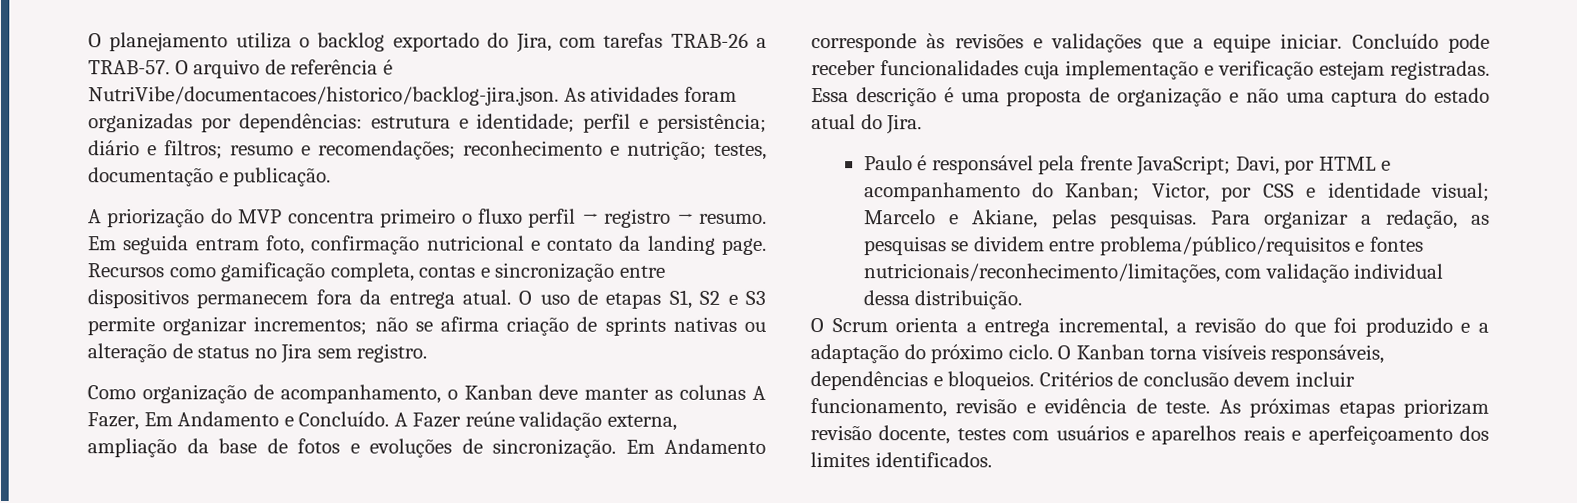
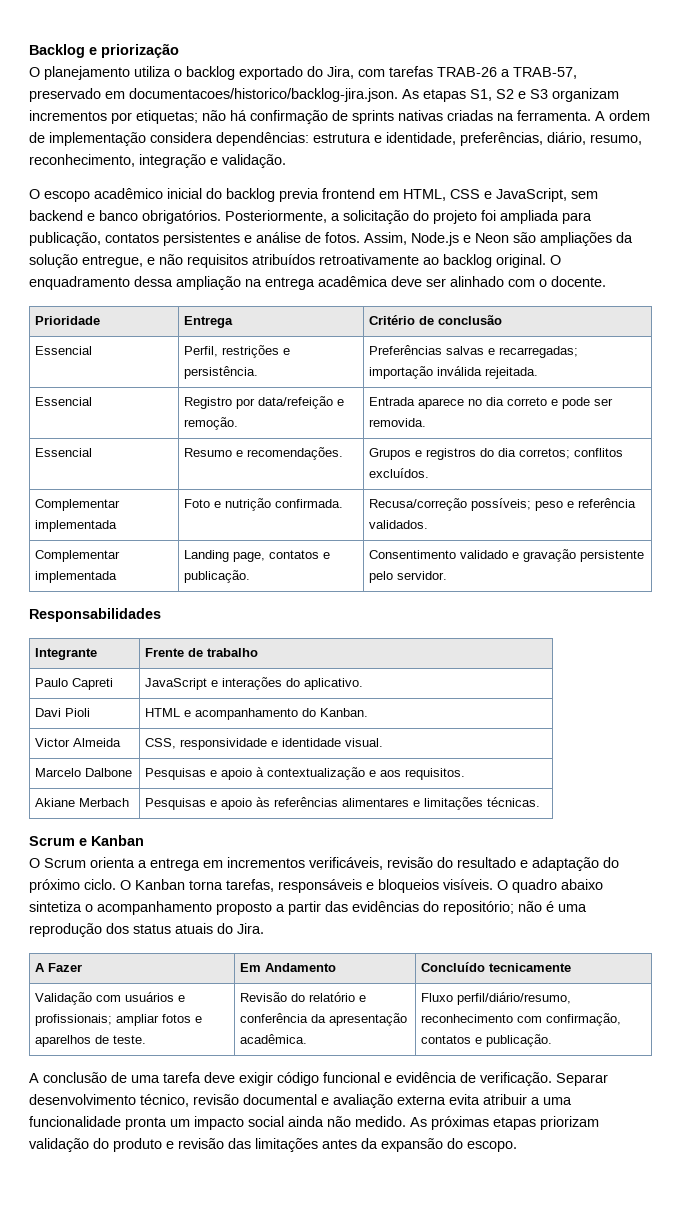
+ Backlog e priorização
- O planejamento utiliza o backlog exportado do Jira, com tarefas TRAB-26 a TRAB-57. O arquivo de referência é NutriVibe/documentacoes/historico/backlog-jira.json. As atividades foram organizadas por dependências: estrutura e identidade; perfil e persistência; diário e filtros; resumo e recomendações; reconhecimento e nutrição; testes, documentação e publicação.
- A priorização do MVP concentra primeiro o fluxo perfil → registro → resumo. Em seguida entram foto, confirmação nutricional e contato da landing page. Recursos como gamificação completa, contas e sincronização entre dispositivos permanecem fora da entrega atual. O uso de etapas S1, S2 e S3 permite organizar incrementos; não se afirma criação de sprints nativas ou alteração de status no Jira sem registro.
- Como organização de acompanhamento, o Kanban deve manter as colunas A Fazer, Em Andamento e Concluído. A Fazer reúne validação externa, ampliação da base de fotos e evoluções de sincronização. Em Andamento corresponde às revisões e validações que a equipe iniciar. Concluído pode receber funcionalidades cuja implementação e verificação estejam registradas. Essa descrição é uma proposta de organização e não uma captura do estado atual do Jira.
- Paulo é responsável pela frente JavaScript; Davi, por HTML e acompanhamento do Kanban; Victor, por CSS e identidade visual; Marcelo e Akiane, pelas pesquisas. Para organizar a redação, as pesquisas se dividem entre problema/público/requisitos e fontes nutricionais/reconhecimento/limitações, com validação individual dessa distribuição.
+ O planejamento utiliza o backlog exportado do Jira, com tarefas TRAB-26 a TRAB-57, preservado em documentacoes/historico/backlog-jira.json. As etapas S1, S2 e S3 organizam incrementos por etiquetas; não há confirmação de sprints nativas criadas na ferramenta. A ordem de implementação considera dependências: estrutura e identidade, preferências, diário, resumo, reconhecimento, integração e validação.
+ O escopo acadêmico inicial do backlog previa frontend em HTML, CSS e JavaScript, sem backend e banco obrigatórios. Posteriormente, a solicitação do projeto foi ampliada para publicação, contatos persistentes e análise de fotos. Assim, Node.js e Neon são ampliações da solução entregue, e não requisitos atribuídos retroativamente ao backlog original. O enquadramento dessa ampliação na entrega acadêmica deve ser alinhado com o docente.
+ Prioridade | Entrega | Critério de conclusão
+ Essencial | Perfil, restrições e persistência. | Preferências salvas e recarregadas; importação inválida rejeitada.
+ Essencial | Registro por data/refeição e remoção. | Entrada aparece no dia correto e pode ser removida.
+ Essencial | Resumo e recomendações. | Grupos e registros do dia corretos; conflitos excluídos.
+ Complementar implementada | Foto e nutrição confirmada. | Recusa/correção possíveis; peso e referência validados.
+ Complementar implementada | Landing page, contatos e publicação. | Consentimento validado e gravação persistente pelo servidor.
+ Responsabilidades
+ Integrante | Frente de trabalho
+ Paulo Capreti | JavaScript e interações do aplicativo.
+ Davi Pioli | HTML e acompanhamento do Kanban.
+ Victor Almeida | CSS, responsividade e identidade visual.
+ Marcelo Dalbone | Pesquisas e apoio à contextualização e aos requisitos.
+ Akiane Merbach | Pesquisas e apoio às referências alimentares e limitações técnicas.
+ Scrum e Kanban
- O Scrum orienta a entrega incremental, a revisão do que foi produzido e a adaptação do próximo ciclo.
+ O Scrum orienta a entrega em incrementos verificáveis, revisão do resultado e adaptação do próximo ciclo.
- O Kanban torna visíveis responsáveis, dependências e bloqueios. Critérios de conclusão devem incluir funcionamento, revisão e evidência de teste. As próximas etapas priorizam revisão docente, testes com usuários e aparelhos reais e aperfeiçoamento dos limites identificados.
+ O Kanban torna tarefas, responsáveis e bloqueios visíveis. O quadro abaixo sintetiza o acompanhamento proposto a partir das evidências do repositório; não é uma reprodução dos status atuais do Jira.
+ A Fazer | Em Andamento | Concluído tecnicamente
+ Validação com usuários e profissionais; ampliar fotos e aparelhos de teste. | Revisão do relatório e conferência da apresentação acadêmica. | Fluxo perfil/diário/resumo, reconhecimento com confirmação, contatos e publicação.
+ A conclusão de uma tarefa deve exigir código funcional e evidência de verificação. Separar desenvolvimento técnico, revisão documental e avaliação externa evita atribuir a uma funcionalidade pronta um impacto social ainda não medido. As próximas etapas priorizam validação do produto e revisão das limitações antes da expansão do escopo.

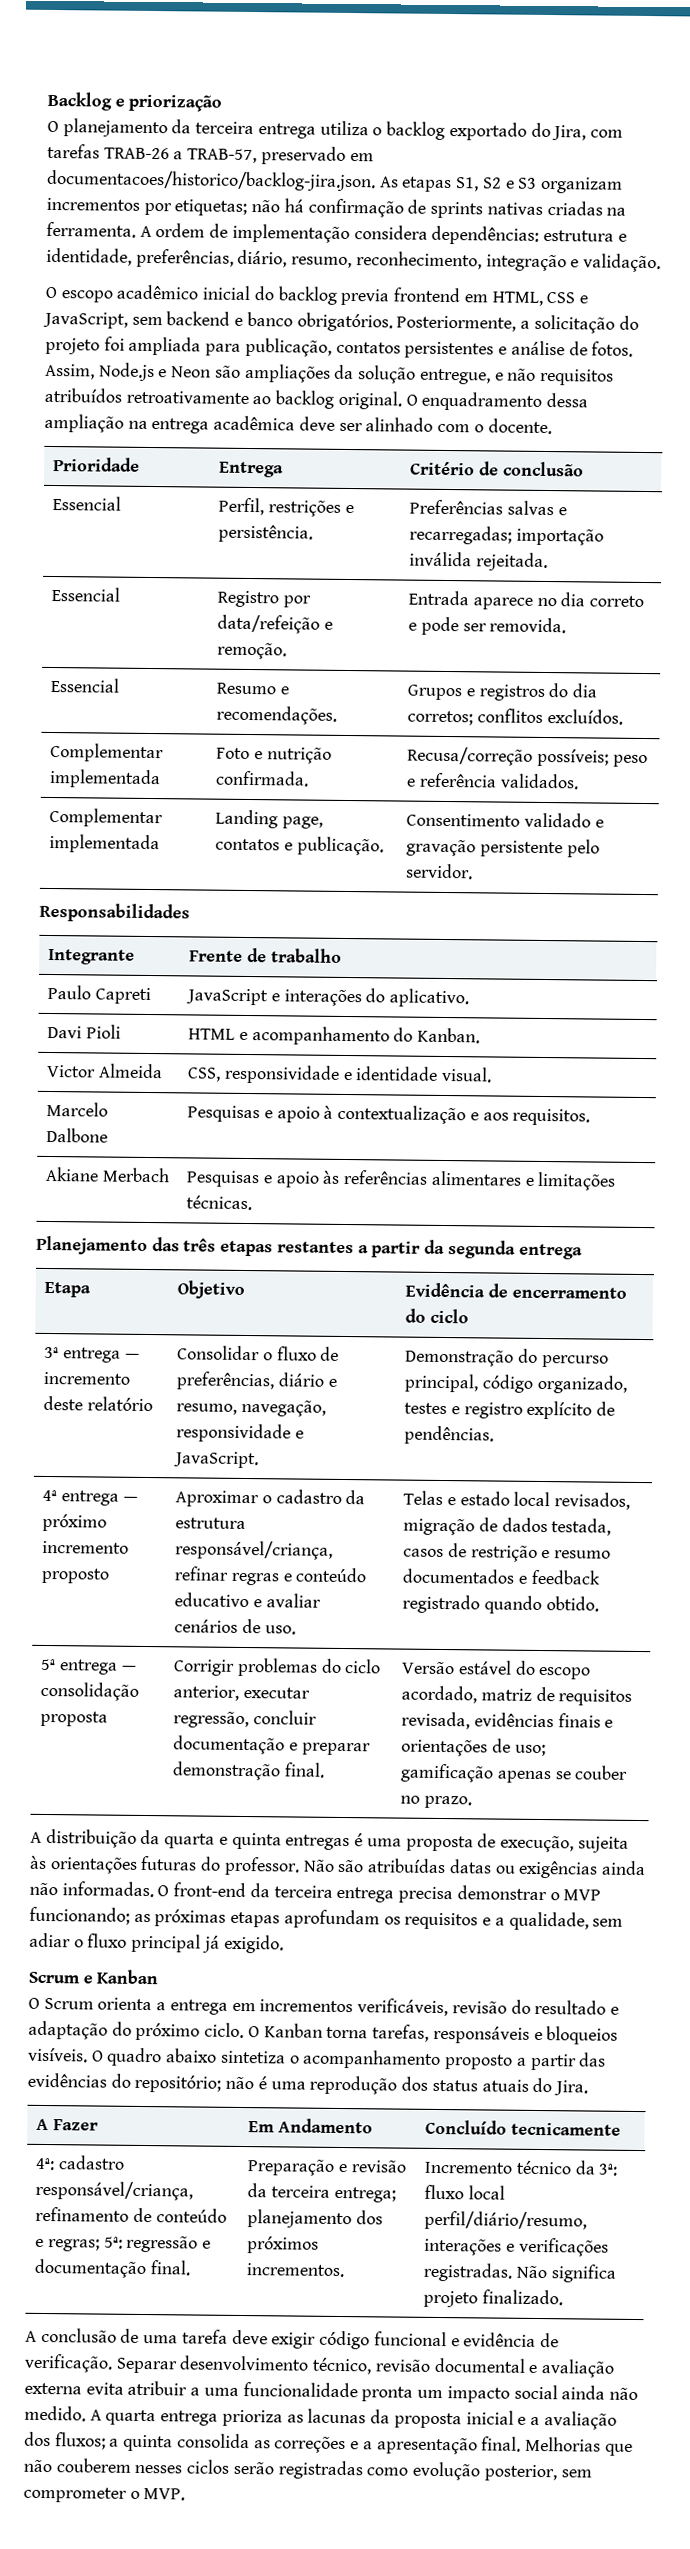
- O planejamento utiliza o backlog exportado do Jira, com tarefas TRAB-26 a TRAB-57, preservado em documentacoes/historico/backlog-jira.json. As etapas S1, S2 e S3 organizam incrementos por etiquetas; não há confirmação de sprints nativas criadas na ferramenta.
+ O planejamento da terceira entrega utiliza o backlog exportado do Jira, com tarefas TRAB-26 a TRAB-57, preservado em documentacoes/historico/backlog-jira.json. As etapas S1, S2 e S3 organizam incrementos por etiquetas; não há confirmação de sprints nativas criadas na ferramenta.
+ Planejamento das três etapas restantes a partir da segunda entrega
+ Etapa | Objetivo | Evidência de encerramento do ciclo
+ 3ª entrega — incremento deste relatório | Consolidar o fluxo de preferências, diário e resumo, navegação, responsividade e JavaScript. | Demonstração do percurso principal, código organizado, testes e registro explícito de pendências.
+ 4ª entrega — próximo incremento proposto | Aproximar o cadastro da estrutura responsável/criança, refinar regras e conteúdo educativo e avaliar cenários de uso. | Telas e estado local revisados, migração de dados testada, casos de restrição e resumo documentados e feedback registrado quando obtido.
+ 5ª entrega — consolidação proposta | Corrigir problemas do ciclo anterior, executar regressão, concluir documentação e preparar demonstração final. | Versão estável do escopo acordado, matriz de requisitos revisada, evidências finais e orientações de uso; gamificação apenas se couber no prazo.
+ A distribuição da quarta e quinta entregas é uma proposta de execução, sujeita às orientações futuras do professor. Não são atribuídas datas ou exigências ainda não informadas. O front-end da terceira entrega precisa demonstrar o MVP funcionando; as próximas etapas aprofundam os requisitos e a qualidade, sem adiar o fluxo principal já exigido.
- Validação com usuários e profissionais; ampliar fotos e aparelhos de teste. | Revisão do relatório e conferência da apresentação acadêmica. | Fluxo perfil/diário/resumo, reconhecimento com confirmação, contatos e publicação.
+ 4ª: cadastro responsável/criança, refinamento de conteúdo e regras; 5ª: regressão e documentação final. | Preparação e revisão da terceira entrega; planejamento dos próximos incrementos. | Incremento técnico da 3ª: fluxo local perfil/diário/resumo, interações e verificações registradas. Não significa projeto finalizado.
- As próximas etapas priorizam validação do produto e revisão das limitações antes da expansão do escopo.
+ A quarta entrega prioriza as lacunas da proposta inicial e a avaliação dos fluxos; a quinta consolida as correções e a apresentação final. Melhorias que não couberem nesses ciclos serão registradas como evolução posterior, sem comprometer o MVP.

